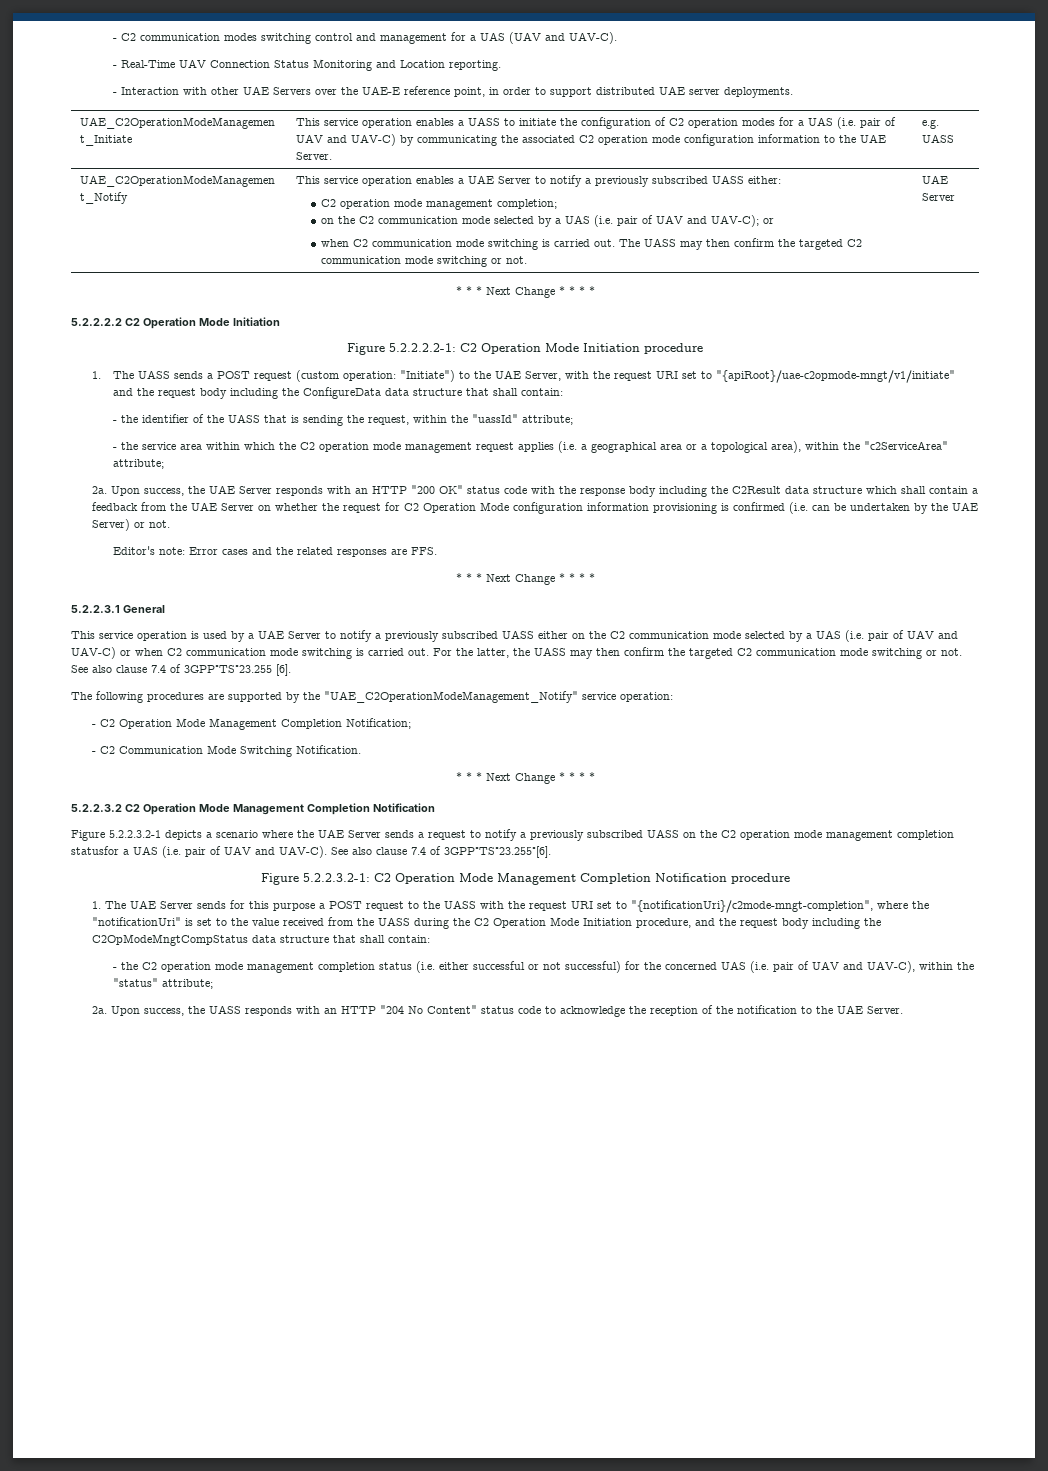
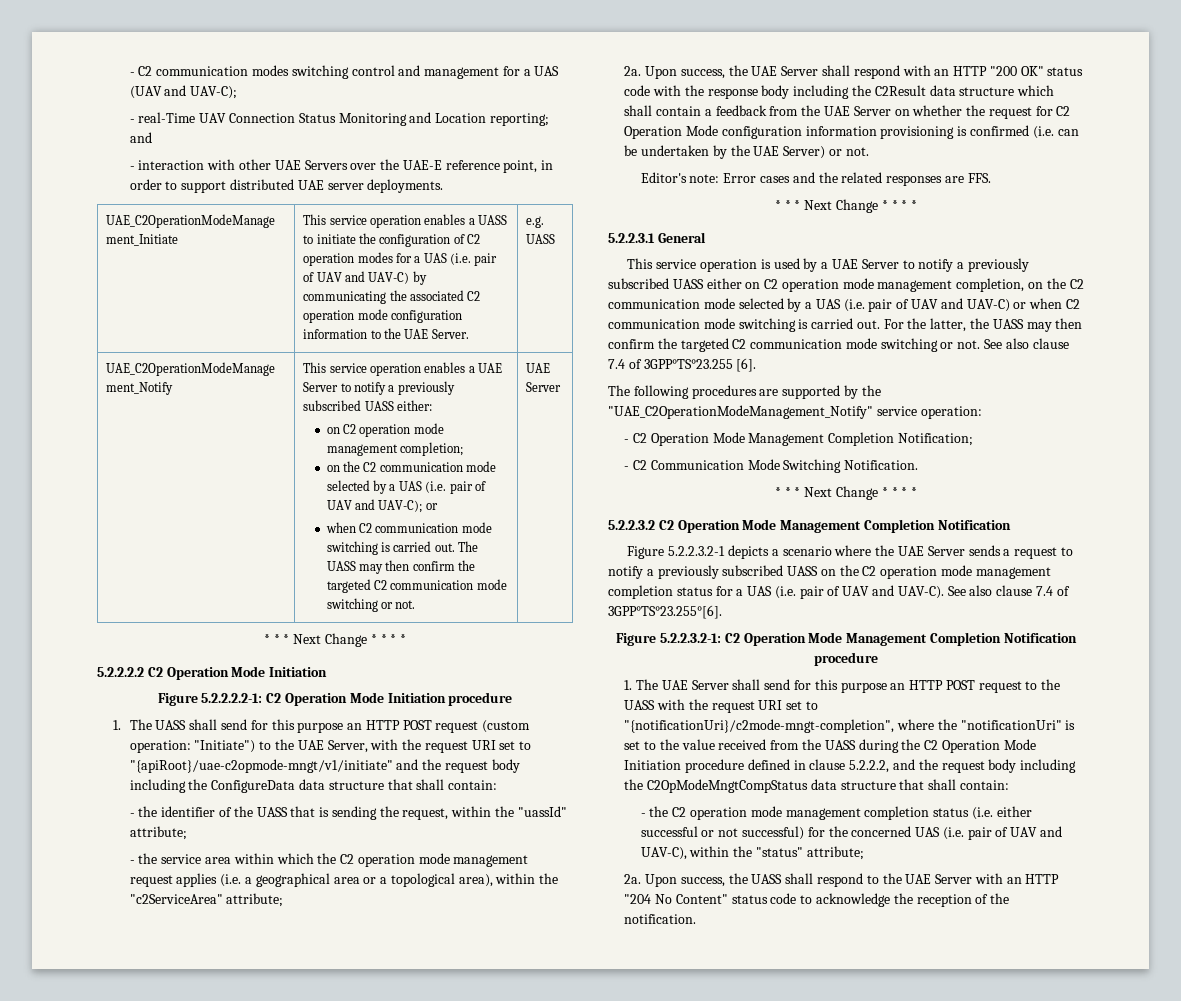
- - C2 communication modes switching control and management for a UAS (UAV and UAV-C).
- - Real-Time UAV Connection Status Monitoring and Location reporting.
- - Interaction with other UAE Servers over the UAE-E reference point, in order to support distributed UAE server deployments.
+ - C2 communication modes switching control and management for a UAS (UAV and UAV-C);
+ - real-Time UAV Connection Status Monitoring and Location reporting; and
+ - interaction with other UAE Servers over the UAE-E reference point, in order to support distributed UAE server deployments.
- C2 operation mode management completion;
+ on C2 operation mode management completion;
- 1. The UASS sends a POST request (custom operation: "Initiate") to the UAE Server, with the request URI set to "{apiRoot}/uae-c2opmode-mngt/v1/initiate" and the request body including the ConfigureData data structure that shall contain:
+ 1. The UASS shall send for this purpose an HTTP POST request (custom operation: "Initiate") to the UAE Server, with the request URI set to "{apiRoot}/uae-c2opmode-mngt/v1/initiate" and the request body including the ConfigureData data structure that shall contain:
- Upon success, the UAE Server responds with an HTTP "200 OK" status code with the response body including the C2Result data structure which shall contain a feedback from the UAE Server on whether the request for C2 Operation Mode configuration information provisioning is confirmed (i.e. can be undertaken by the UAE Server) or not.
+ Upon success, the UAE Server shall respond with an HTTP "200 OK" status code with the response body including the C2Result data structure which shall contain a feedback from the UAE Server on whether the request for C2 Operation Mode configuration information provisioning is confirmed (i.e. can be undertaken by the UAE Server) or not.
- This service operation is used by a UAE Server to notify a previously subscribed UASS either on the C2 communication mode selected by a UAS (i.e. pair of UAV and UAV-C) or when C2 communication mode switching is carried out.
+ This service operation is used by a UAE Server to notify a previously subscribed UASS either on C2 operation mode management completion, on the C2 communication mode selected by a UAS (i.e. pair of UAV and UAV-C) or when C2 communication mode switching is carried out.
- Figure 5.2.2.3.2-1 depicts a scenario where the UAE Server sends a request to notify a previously subscribed UASS on the C2 operation mode management completion statusfor a UAS (i.e. pair of UAV and UAV-C).
+ Figure 5.2.2.3.2-1 depicts a scenario where the UAE Server sends a request to notify a previously subscribed UASS on the C2 operation mode management completion status for a UAS (i.e. pair of UAV and UAV-C).
- 1. The UAE Server sends for this purpose a POST request to the UASS with the request URI set to "{notificationUri}/c2mode-mngt-completion", where the "notificationUri" is set to the value received from the UASS during the C2 Operation Mode Initiation procedure, and the request body including the C2OpModeMngtCompStatus data structure that shall contain:
+ 1. The UAE Server shall send for this purpose an HTTP POST request to the UASS with the request URI set to "{notificationUri}/c2mode-mngt-completion", where the "notificationUri" is set to the value received from the UASS during the C2 Operation Mode Initiation procedure defined in clause 5.2.2.2, and the request body including the C2OpModeMngtCompStatus data structure that shall contain:
- Upon success, the UASS responds with an HTTP "204 No Content" status code to acknowledge the reception of the notification to the UAE Server.
+ Upon success, the UASS shall respond to the UAE Server with an HTTP "204 No Content" status code to acknowledge the reception of the notification.

